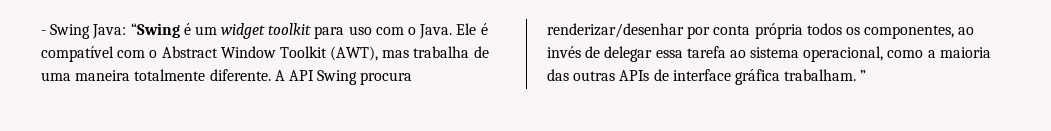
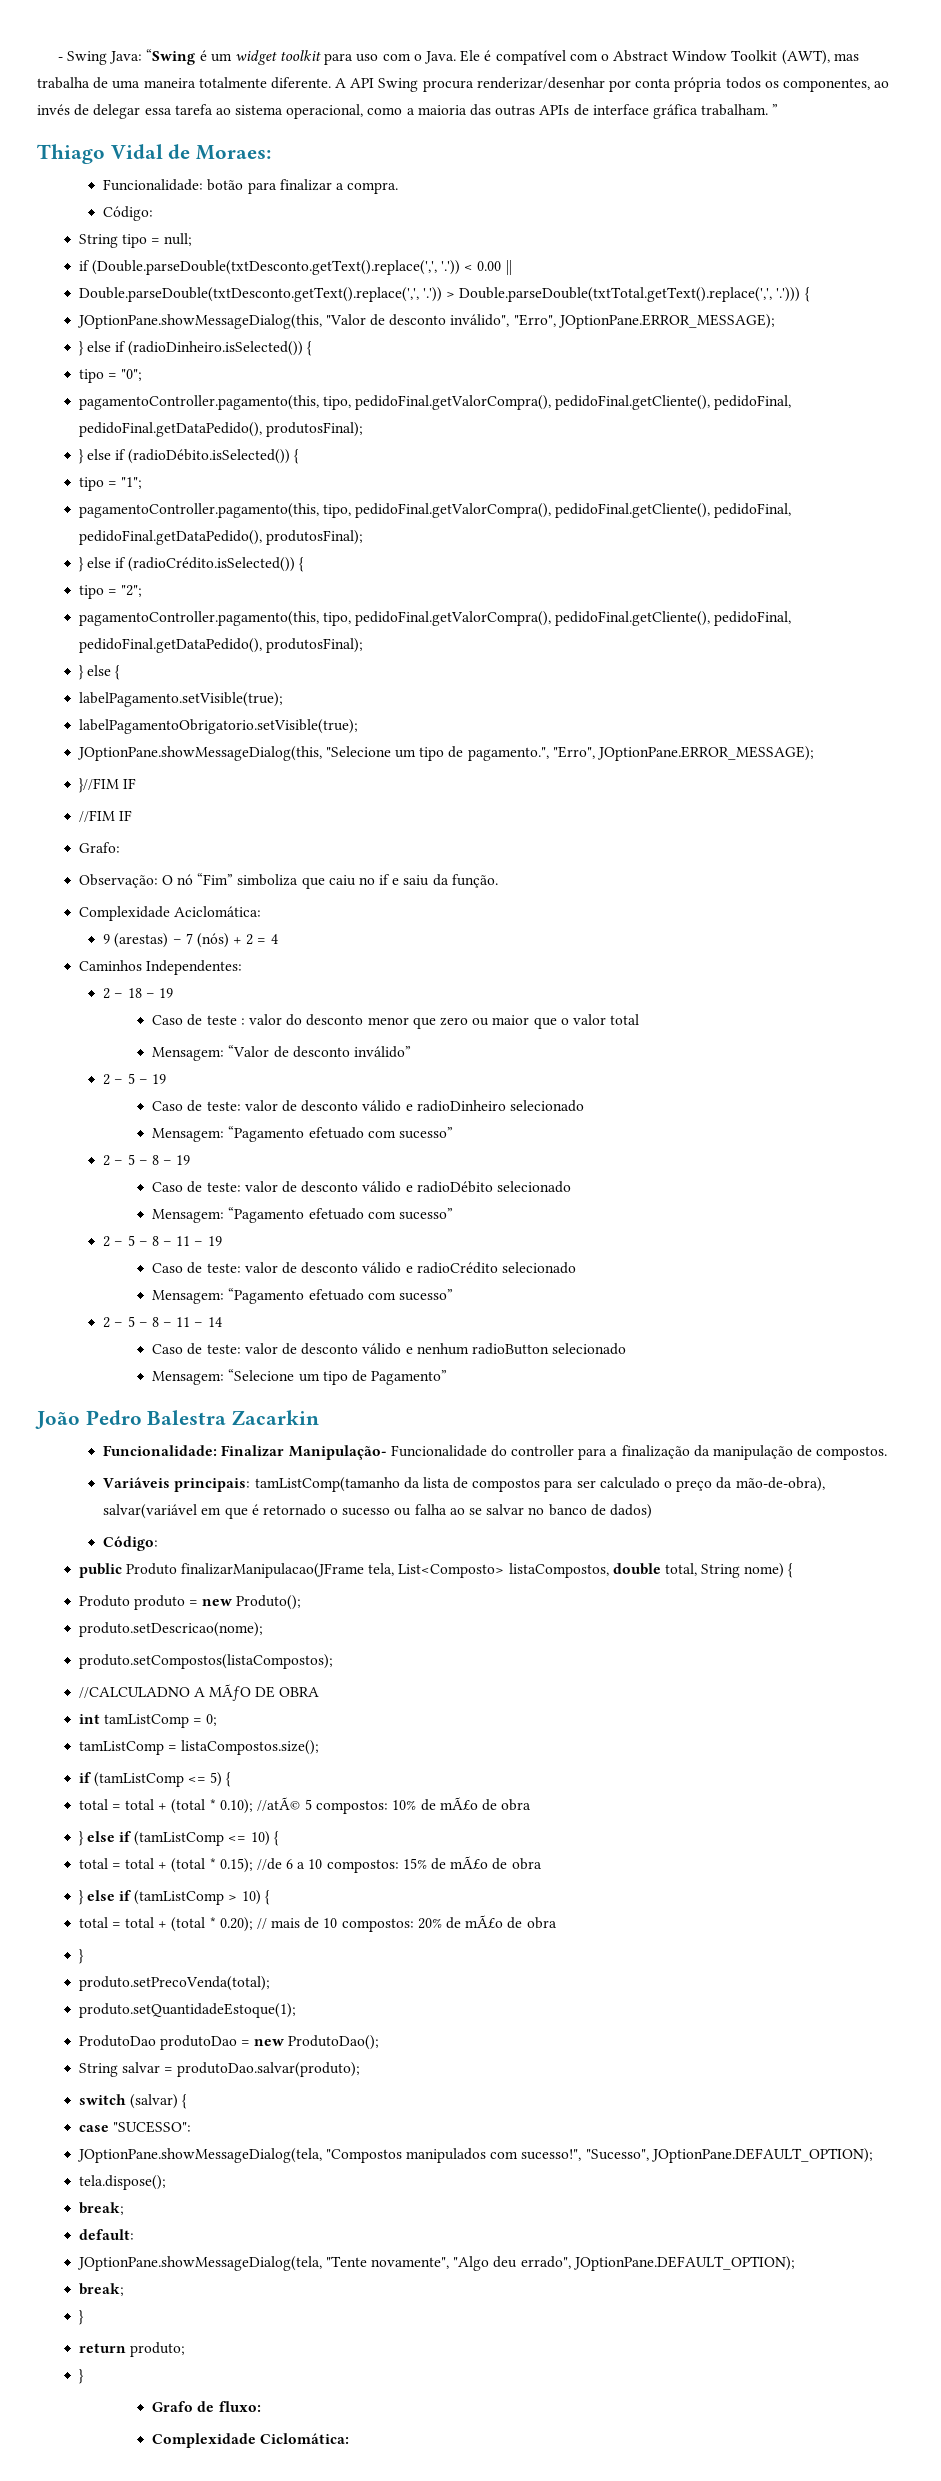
+ Thiago Vidal de Moraes:
+ Funcionalidade: botão para finalizar a compra.
+ Código:
+ String tipo = null;
+ if (Double.parseDouble(txtDesconto.getText().replace(',', '.')) < 0.00 ||
+ Double.parseDouble(txtDesconto.getText().replace(',', '.')) > Double.parseDouble(txtTotal.getText().replace(',', '.'))) {
+ JOptionPane.showMessageDialog(this, "Valor de desconto inválido", "Erro", JOptionPane.ERROR_MESSAGE);
+ } else if (radioDinheiro.isSelected()) {
+ tipo = "0";
+ pagamentoController.pagamento(this, tipo, pedidoFinal.getValorCompra(), pedidoFinal.getCliente(), pedidoFinal, pedidoFinal.getDataPedido(), produtosFinal);
+ } else if (radioDébito.isSelected()) {
+ tipo = "1";
+ pagamentoController.pagamento(this, tipo, pedidoFinal.getValorCompra(), pedidoFinal.getCliente(), pedidoFinal, pedidoFinal.getDataPedido(), produtosFinal);
+ } else if (radioCrédito.isSelected()) {
+ tipo = "2";
+ pagamentoController.pagamento(this, tipo, pedidoFinal.getValorCompra(), pedidoFinal.getCliente(), pedidoFinal, pedidoFinal.getDataPedido(), produtosFinal);
+ } else {
+ labelPagamento.setVisible(true);
+ labelPagamentoObrigatorio.setVisible(true);
+ JOptionPane.showMessageDialog(this, "Selecione um tipo de pagamento.", "Erro", JOptionPane.ERROR_MESSAGE);
+ }//FIM IF
+ //FIM IF
+ Grafo:
+ Observação: O nó “Fim” simboliza que caiu no if e saiu da função.
+ Complexidade Aciclomática:
+ 9 (arestas) – 7 (nós) + 2 = 4
+ Caminhos Independentes:
+ 2 – 18 – 19
+ Caso de teste : valor do desconto menor que zero ou maior que o valor total
+ Mensagem: “Valor de desconto inválido”
+ 2 – 5 – 19
+ Caso de teste: valor de desconto válido e radioDinheiro selecionado
+ Mensagem: “Pagamento efetuado com sucesso”
+ 2 – 5 – 8 – 19
+ Caso de teste: valor de desconto válido e radioDébito selecionado
+ Mensagem: “Pagamento efetuado com sucesso”
+ 2 – 5 – 8 – 11 – 19
+ Caso de teste: valor de desconto válido e radioCrédito selecionado
+ Mensagem: “Pagamento efetuado com sucesso”
+ 2 – 5 – 8 – 11 – 14
+ Caso de teste: valor de desconto válido e nenhum radioButton selecionado
+ Mensagem: “Selecione um tipo de Pagamento”
+ João Pedro Balestra Zacarkin
+ Funcionalidade: Finalizar Manipulação- Funcionalidade do controller para a finalização da manipulação de compostos.
+ Variáveis principais: tamListComp(tamanho da lista de compostos para ser calculado o preço da mão-de-obra), salvar(variável em que é retornado o sucesso ou falha ao se salvar no banco de dados)
+ Código:
+ public Produto finalizarManipulacao(JFrame tela, List<Composto> listaCompostos, double total, String nome) {
+ Produto produto = new Produto();
+ produto.setDescricao(nome);
+ produto.setCompostos(listaCompostos);
+ //CALCULADNO A MÃƒO DE OBRA
+ int tamListComp = 0;
+ tamListComp = listaCompostos.size();
+ if (tamListComp <= 5) {
+ total = total + (total * 0.10); //atÃ© 5 compostos: 10% de mÃ£o de obra
+ } else if (tamListComp <= 10) {
+ total = total + (total * 0.15); //de 6 a 10 compostos: 15% de mÃ£o de obra
+ } else if (tamListComp > 10) {
+ total = total + (total * 0.20); // mais de 10 compostos: 20% de mÃ£o de obra
+ }
+ produto.setPrecoVenda(total);
+ produto.setQuantidadeEstoque(1);
+ ProdutoDao produtoDao = new ProdutoDao();
+ String salvar = produtoDao.salvar(produto);
+ switch (salvar) {
+ case "SUCESSO":
+ JOptionPane.showMessageDialog(tela, "Compostos manipulados com sucesso!", "Sucesso", JOptionPane.DEFAULT_OPTION);
+ tela.dispose();
+ break;
+ default:
+ JOptionPane.showMessageDialog(tela, "Tente novamente", "Algo deu errado", JOptionPane.DEFAULT_OPTION);
+ break;
+ }
+ return produto;
+ }
+ Grafo de fluxo:
+ Complexidade Ciclomática:

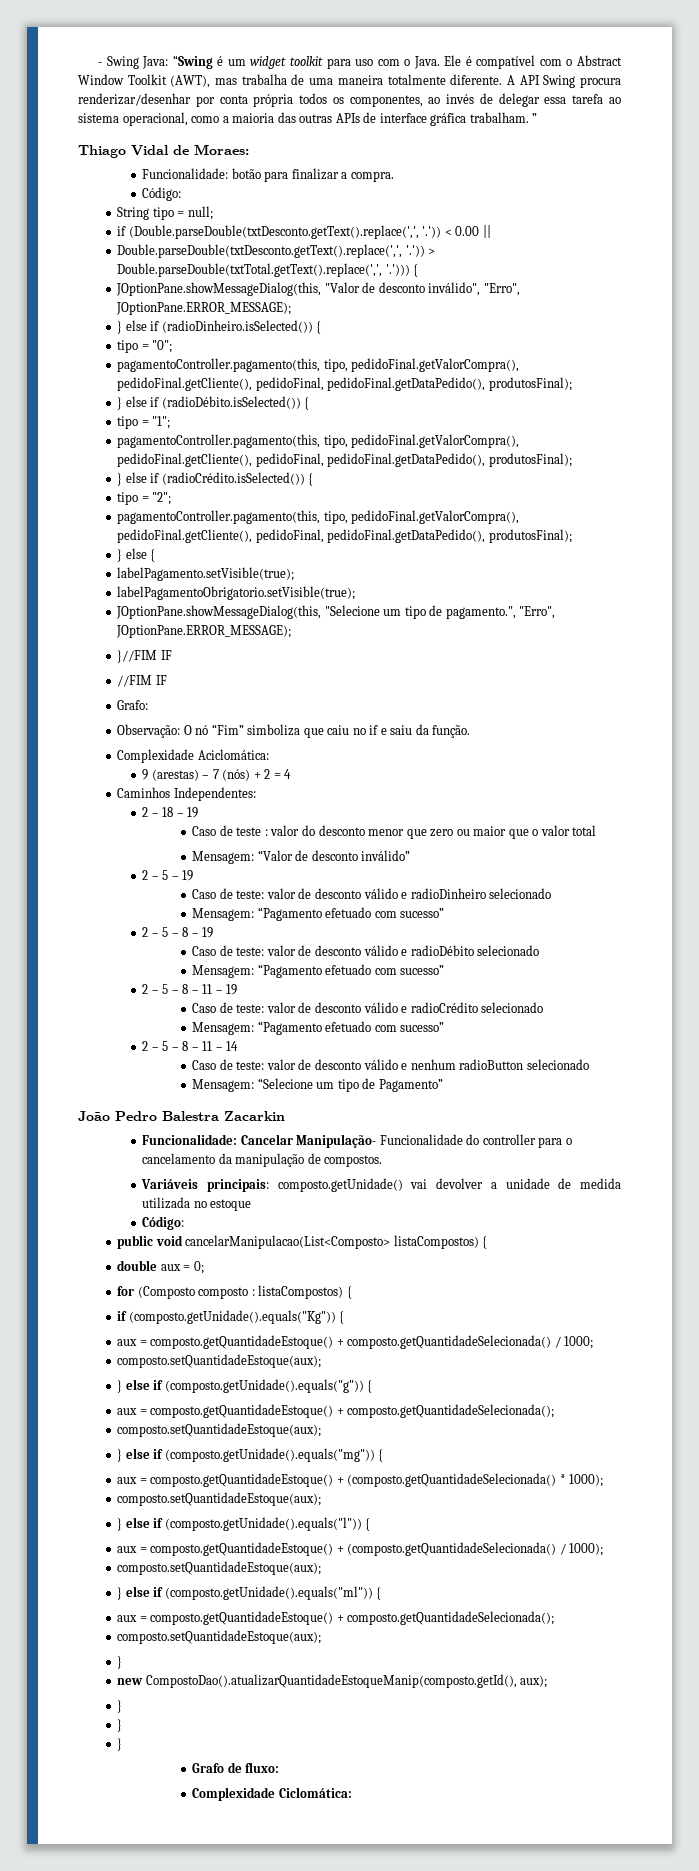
- Funcionalidade: Finalizar Manipulação- Funcionalidade do controller para a finalização da manipulação de compostos.
+ Funcionalidade: Cancelar Manipulação- Funcionalidade do controller para o cancelamento da manipulação de compostos.
- Variáveis principais: tamListComp(tamanho da lista de compostos para ser calculado o preço da mão-de-obra), salvar(variável em que é retornado o sucesso ou falha ao se salvar no banco de dados)
+ Variáveis principais: composto.getUnidade() vai devolver a unidade de medida utilizada no estoque
  Código:
- public Produto finalizarManipulacao(JFrame tela, List<Composto> listaCompostos, double total, String nome) {
- Produto produto = new Produto();
- produto.setDescricao(nome);
- produto.setCompostos(listaCompostos);
- //CALCULADNO A MÃƒO DE OBRA
- int tamListComp = 0;
- tamListComp = listaCompostos.size();
- if (tamListComp <= 5) {
- total = total + (total * 0.10); //atÃ© 5 compostos: 10% de mÃ£o de obra
- } else if (tamListComp <= 10) {
- total = total + (total * 0.15); //de 6 a 10 compostos: 15% de mÃ£o de obra
- } else if (tamListComp > 10) {
- total = total + (total * 0.20); // mais de 10 compostos: 20% de mÃ£o de obra
+ public void cancelarManipulacao(List<Composto> listaCompostos) {
+ double aux = 0;
+ for (Composto composto : listaCompostos) {
+ if (composto.getUnidade().equals("Kg")) {
+ aux = composto.getQuantidadeEstoque() + composto.getQuantidadeSelecionada() / 1000;
+ composto.setQuantidadeEstoque(aux);
+ } else if (composto.getUnidade().equals("g")) {
+ aux = composto.getQuantidadeEstoque() + composto.getQuantidadeSelecionada();
+ composto.setQuantidadeEstoque(aux);
+ } else if (composto.getUnidade().equals("mg")) {
+ aux = composto.getQuantidadeEstoque() + (composto.getQuantidadeSelecionada() * 1000);
+ composto.setQuantidadeEstoque(aux);
+ } else if (composto.getUnidade().equals("l")) {
+ aux = composto.getQuantidadeEstoque() + (composto.getQuantidadeSelecionada() / 1000);
+ composto.setQuantidadeEstoque(aux);
+ } else if (composto.getUnidade().equals("ml")) {
+ aux = composto.getQuantidadeEstoque() + composto.getQuantidadeSelecionada();
+ composto.setQuantidadeEstoque(aux);
  }
- produto.setPrecoVenda(total);
- produto.setQuantidadeEstoque(1);
- ProdutoDao produtoDao = new ProdutoDao();
- String salvar = produtoDao.salvar(produto);
- switch (salvar) {
- case "SUCESSO":
- JOptionPane.showMessageDialog(tela, "Compostos manipulados com sucesso!", "Sucesso", JOptionPane.DEFAULT_OPTION);
- tela.dispose();
- break;
- default:
- JOptionPane.showMessageDialog(tela, "Tente novamente", "Algo deu errado", JOptionPane.DEFAULT_OPTION);
- break;
+ new CompostoDao().atualizarQuantidadeEstoqueManip(composto.getId(), aux);
  }
- return produto;
+ }

